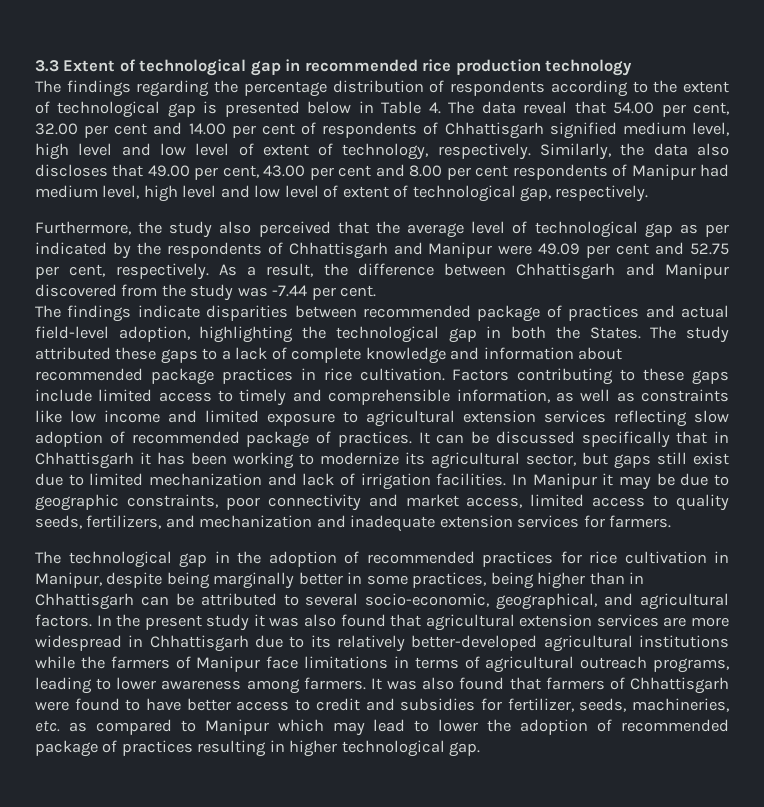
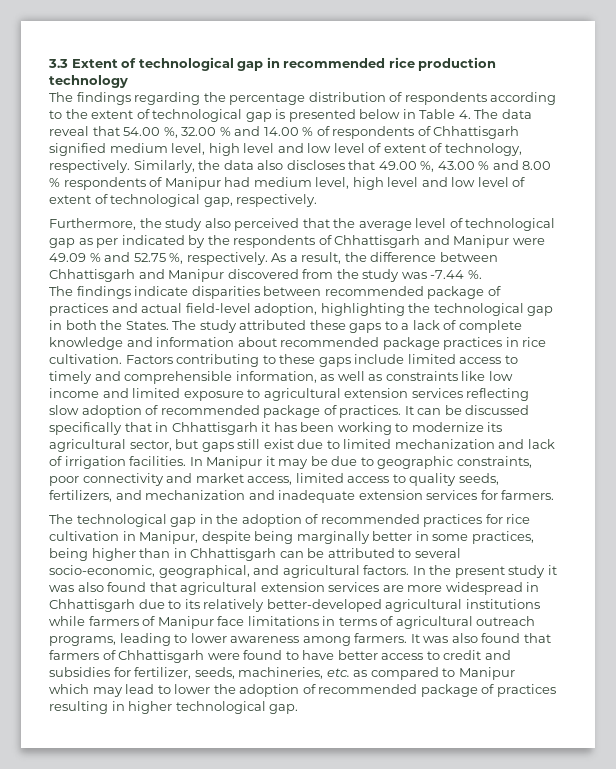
- The findings regarding the percentage distribution of respondents according to the extent of technological gap is presented below in Table 4. The data reveal that 54.00 per cent, 32.00 per cent and 14.00 per cent of respondents of Chhattisgarh signified medium level, high level and low level of extent of technology, respectively.
+ The findings regarding the percentage distribution of respondents according to the extent of technological gap is presented below in Table 4. The data reveal that 54.00 %, 32.00 % and 14.00 % of respondents of Chhattisgarh signified medium level, high level and low level of extent of technology, respectively.
- Similarly, the data also discloses that 49.00 per cent, 43.00 per cent and 8.00 per cent respondents of Manipur had medium level, high level and low level of extent of technological gap, respectively.
+ Similarly, the data also discloses that 49.00 %, 43.00 % and 8.00 % respondents of Manipur had medium level, high level and low level of extent of technological gap, respectively.
- Furthermore, the study also perceived that the average level of technological gap as per indicated by the respondents of Chhattisgarh and Manipur were 49.09 per cent and 52.75 per cent, respectively.
+ Furthermore, the study also perceived that the average level of technological gap as per indicated by the respondents of Chhattisgarh and Manipur were 49.09 % and 52.75 %, respectively.
- As a result, the difference between Chhattisgarh and Manipur discovered from the study was -7.44 per cent.
+ As a result, the difference between Chhattisgarh and Manipur discovered from the study was -7.44 %.
- In the present study it was also found that agricultural extension services are more widespread in Chhattisgarh due to its relatively better-developed agricultural institutions while the farmers of Manipur face limitations in terms of agricultural outreach programs, leading to lower awareness among farmers.
+ In the present study it was also found that agricultural extension services are more widespread in Chhattisgarh due to its relatively better-developed agricultural institutions while farmers of Manipur face limitations in terms of agricultural outreach programs, leading to lower awareness among farmers.

